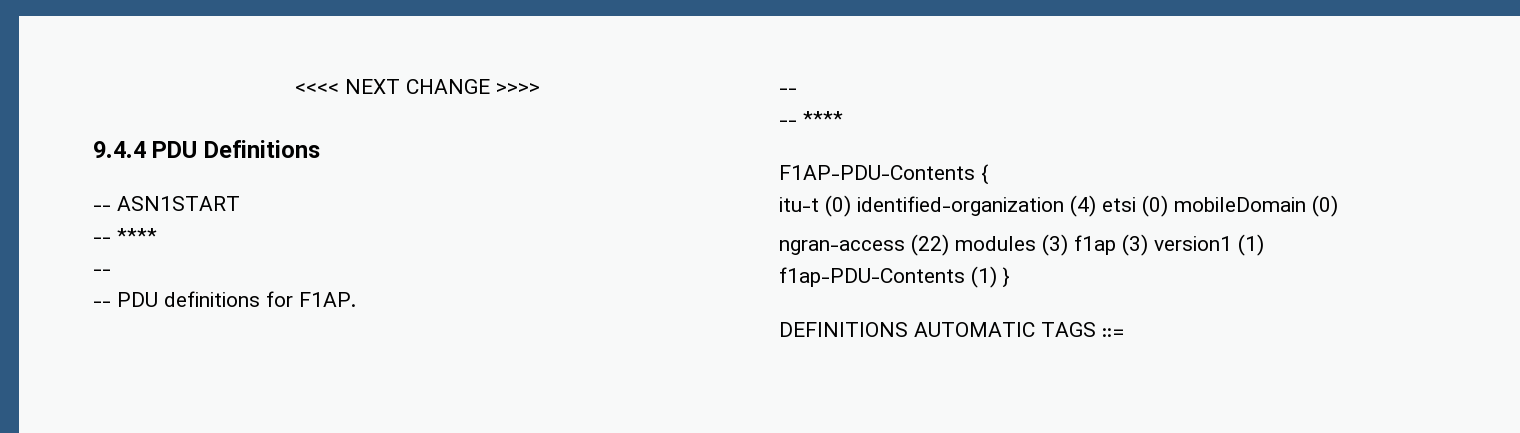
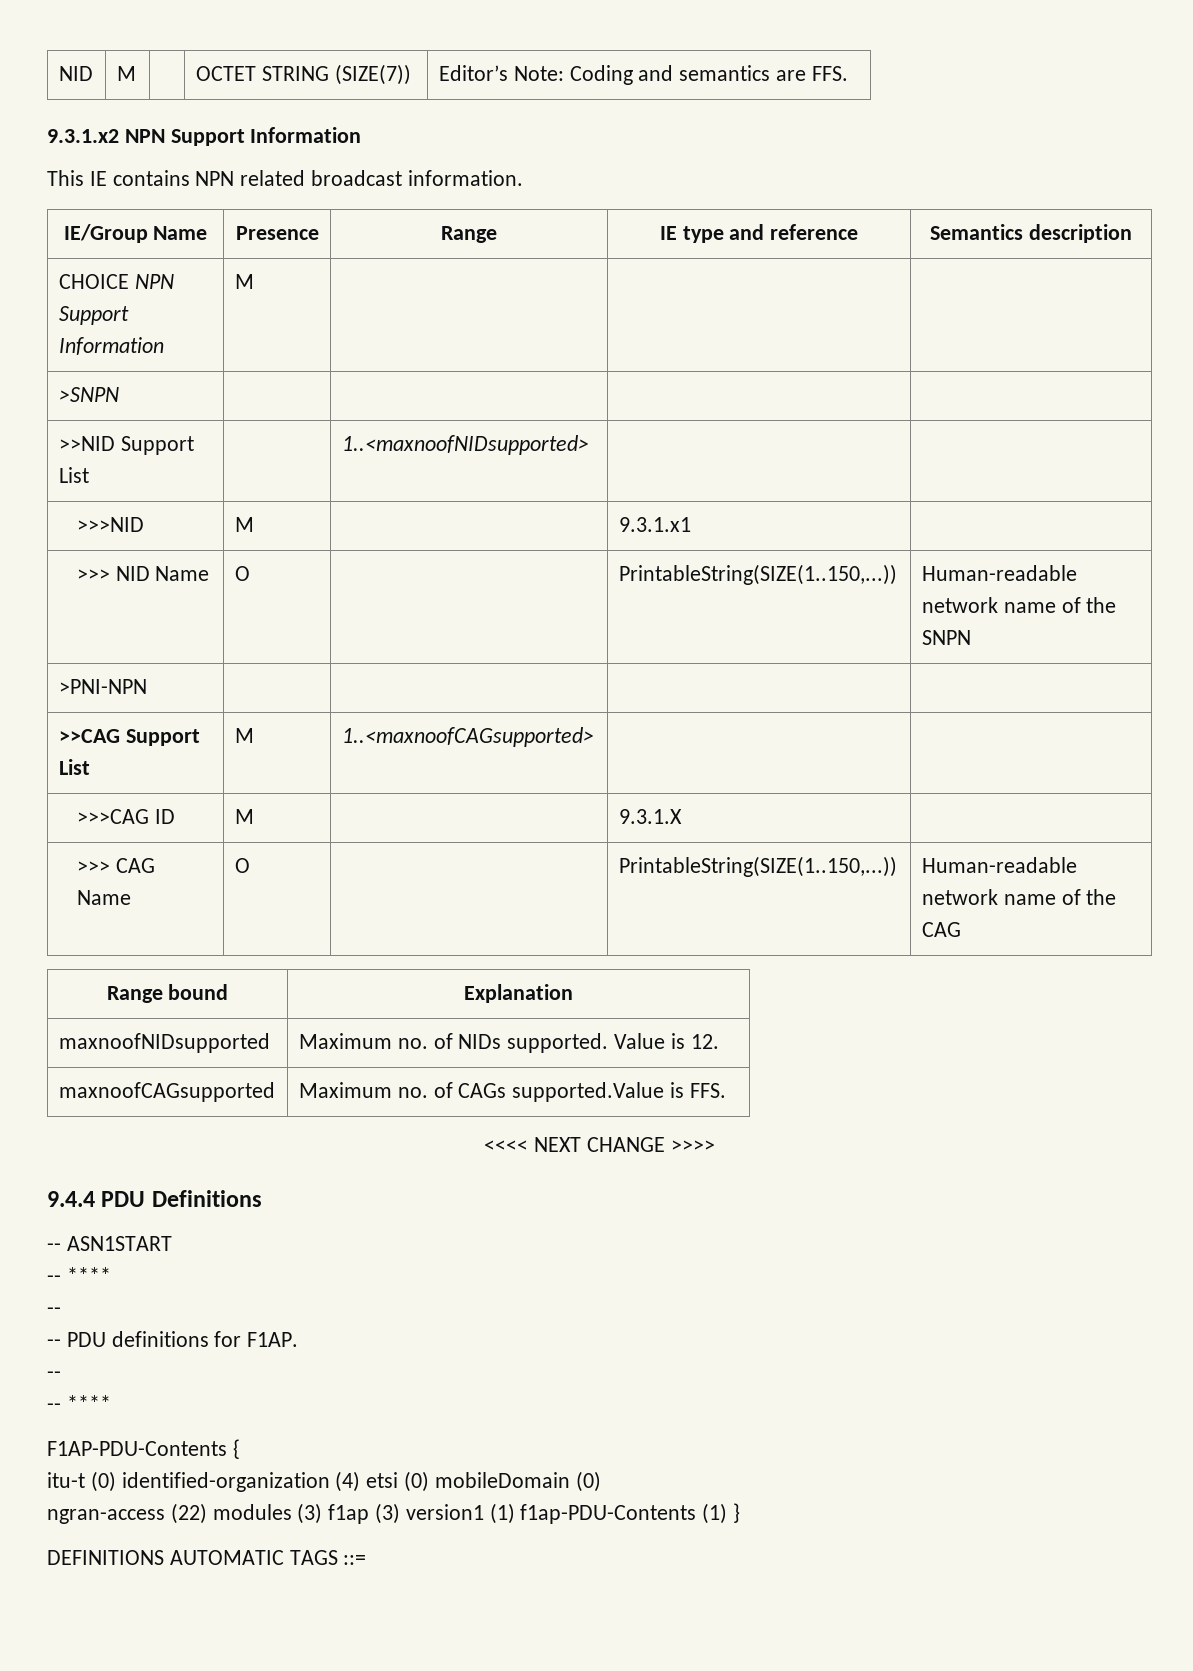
+ NID | M | | OCTET STRING (SIZE(7)) | Editor’s Note: Coding and semantics are FFS.
+ 9.3.1.x2 NPN Support Information
+ This IE contains NPN related broadcast information.
+ IE/Group Name | Presence | Range | IE type and reference | Semantics description
+ CHOICE NPN Support Information | M | | |
+ >SNPN | | | |
+ >>NID Support List | | 1..<maxnoofNIDsupported> | |
+ >>>NID | M | | 9.3.1.x1 |
+ >>> NID Name | O | | PrintableString(SIZE(1..150,...)) | Human-readable network name of the SNPN
+ >PNI-NPN | | | |
+ >>CAG Support List | M | 1..<maxnoofCAGsupported> | |
+ >>>CAG ID | M | | 9.3.1.X |
+ >>> CAG Name | O | | PrintableString(SIZE(1..150,...)) | Human-readable network name of the CAG
+ Range bound | Explanation
+ maxnoofNIDsupported | Maximum no. of NIDs supported. Value is 12.
+ maxnoofCAGsupported | Maximum no. of CAGs supported.Value is FFS.

